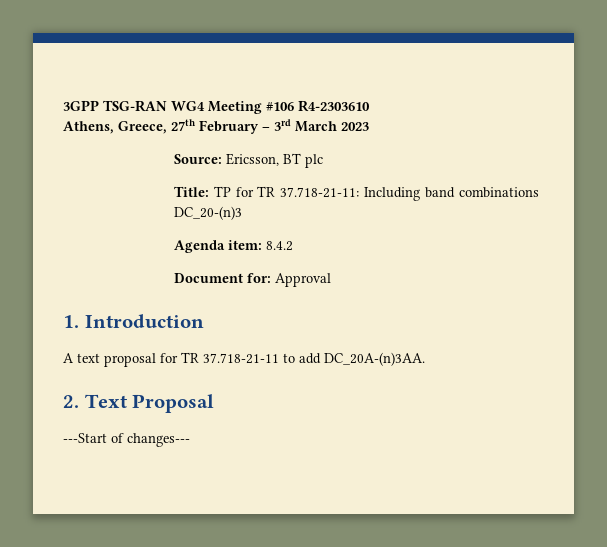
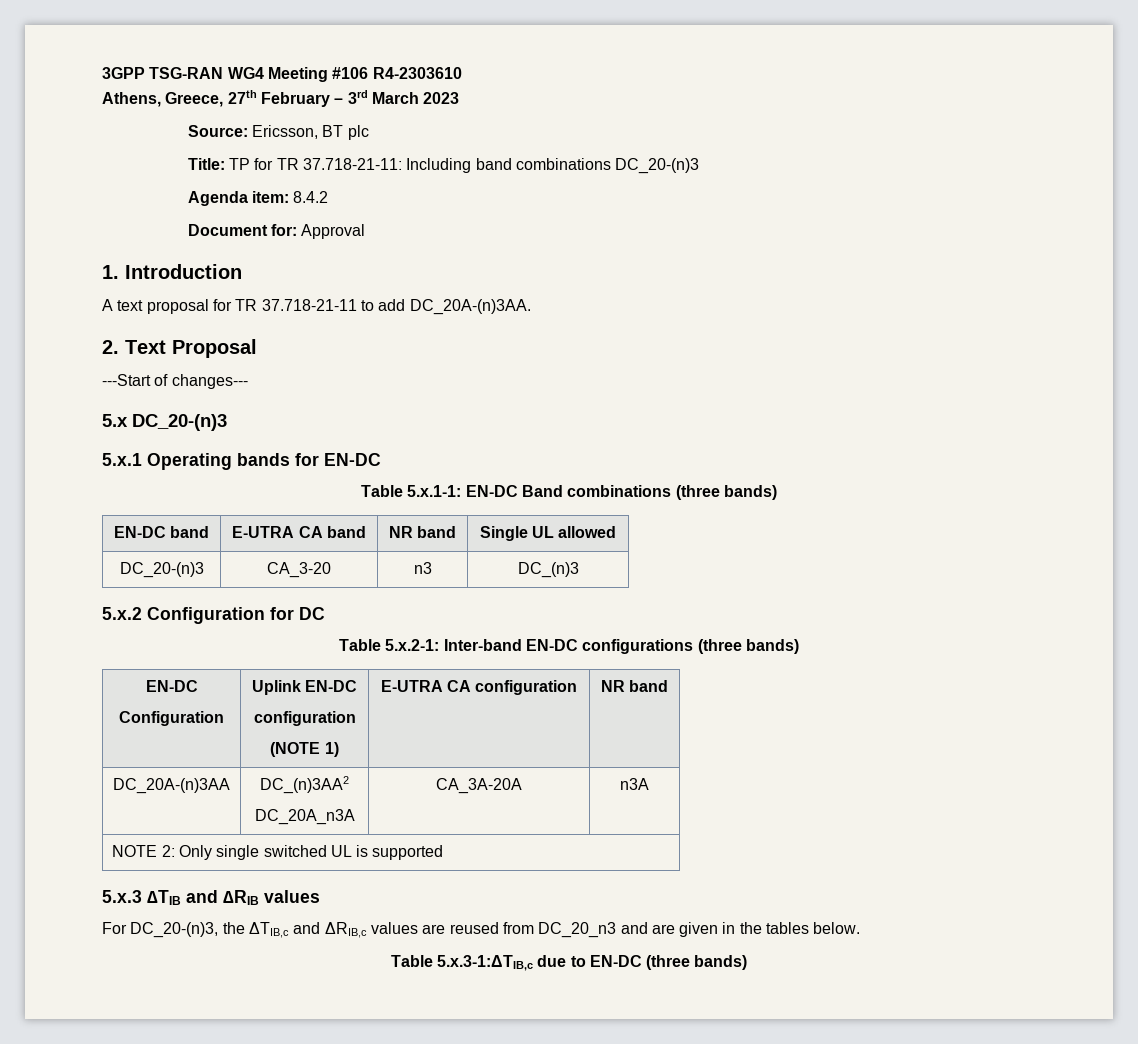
+ 5.x DC_20-(n)3
+ 5.x.1 Operating bands for EN-DC
+ Table 5.x.1-1: EN-DC Band combinations (three bands)
+ EN-DC band | E-UTRA CA band | NR band | Single UL allowed
+ DC_20-(n)3 | CA_3-20 | n3 | DC_(n)3
+ 5.x.2 Configuration for DC
+ Table 5.x.2-1: Inter-band EN-DC configurations (three bands)
+ EN-DC
+ Configuration | Uplink EN-DC
+ configuration
+ (NOTE 1) | E-UTRA CA configuration | NR band
+ DC_20A-(n)3AA | DC_(n)3AA2
+ DC_20A_n3A | CA_3A-20A | n3A
+ NOTE 2: Only single switched UL is supported
+ 5.x.3 ∆TIB and ∆RIB values
+ For DC_20-(n)3, the ΔTIB,c and ΔRIB,c values are reused from DC_20_n3 and are given in the tables below.
+ Table 5.x.3-1:ΔTIB,c due to EN-DC (three bands)

